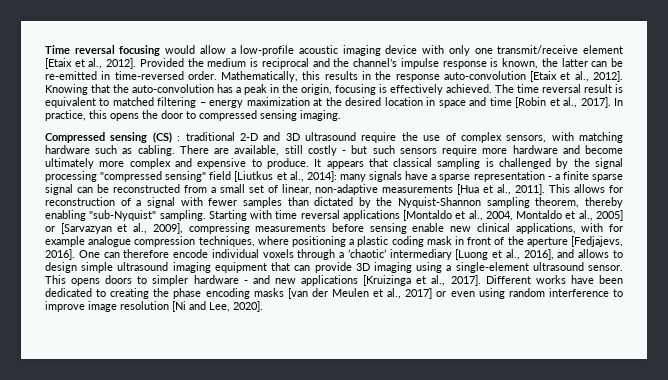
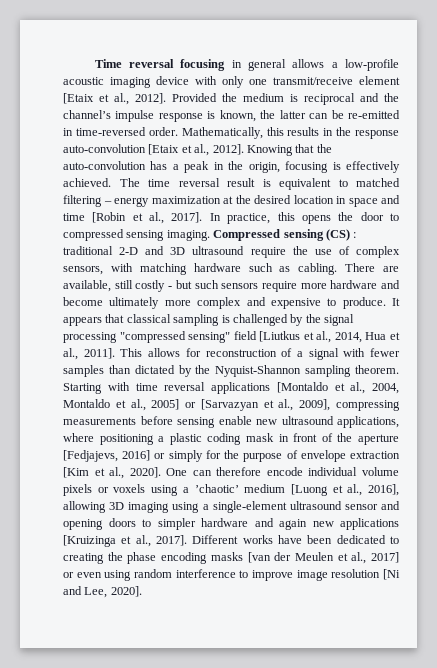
- Time reversal focusing would allow a low-profile acoustic imaging device with only one transmit/receive element [Etaix et al., 2012].
+ Time reversal focusing in general allows a low-profile acoustic imaging device with only one transmit/receive element [Etaix et al., 2012].
- In practice, this opens the door to compressed sensing imaging.
- Compressed sensing (CS) : traditional 2-D and 3D ultrasound require the use of complex sensors, with matching hardware such as cabling.
+ In practice, this opens the door to compressed sensing imaging. Compressed sensing (CS) : traditional 2-D and 3D ultrasound require the use of complex sensors, with matching hardware such as cabling.
- It appears that classical sampling is challenged by the signal processing "compressed sensing" field [Liutkus et al., 2014]: many signals have a sparse representation - a finite sparse signal can be reconstructed from a small set of linear, non-adaptive measurements [Hua et al., 2011].
+ It appears that classical sampling is challenged by the signal processing "compressed sensing" field [Liutkus et al., 2014, Hua et al., 2011].
- This allows for reconstruction of a signal with fewer samples than dictated by the Nyquist-Shannon sampling theorem, thereby enabling "sub-Nyquist" sampling.
+ This allows for reconstruction of a signal with fewer samples than dictated by the Nyquist-Shannon sampling theorem.
- Starting with time reversal applications [Montaldo et al., 2004, Montaldo et al., 2005] or [Sarvazyan et al., 2009], compressing measurements before sensing enable new clinical applications, with for example analogue compression techniques, where positioning a plastic coding mask in front of the aperture [Fedjajevs, 2016].
+ Starting with time reversal applications [Montaldo et al., 2004, Montaldo et al., 2005] or [Sarvazyan et al., 2009], compressing measurements before sensing enable new ultrasound applications, where positioning a plastic coding mask in front of the aperture [Fedjajevs, 2016] or simply for the purpose of envelope extraction [Kim et al., 2020].
- One can therefore encode individual voxels through a ’chaotic’ intermediary [Luong et al., 2016], and allows to design simple ultrasound imaging equipment that can provide 3D imaging using a single-element ultrasound sensor. This opens doors to simpler hardware - and new applications [Kruizinga et al., 2017].
+ One can therefore encode individual volume pixels or voxels using a ’chaotic’ medium [Luong et al., 2016], allowing 3D imaging using a single-element ultrasound sensor and opening doors to simpler hardware and again new applications [Kruizinga et al., 2017].

